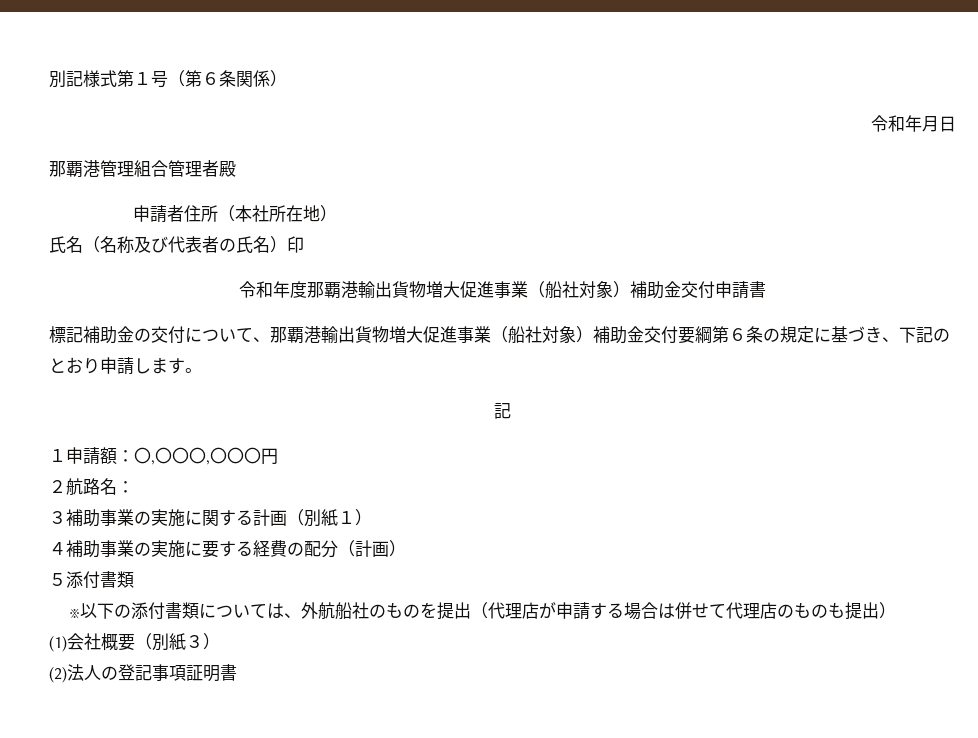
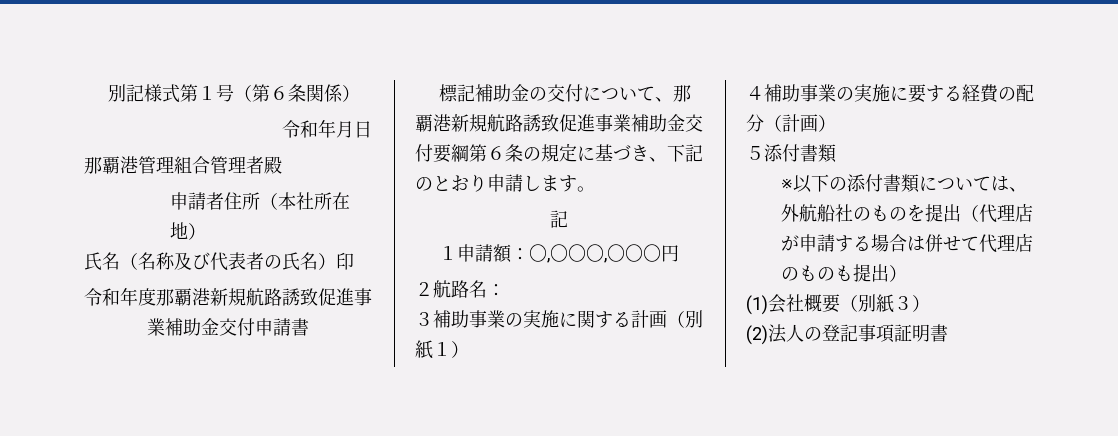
- 令和年度那覇港輸出貨物増大促進事業（船社対象）補助金交付申請書
+ 令和年度那覇港新規航路誘致促進事業補助金交付申請書
- 標記補助金の交付について、那覇港輸出貨物増大促進事業（船社対象）補助金交付要綱第６条の規定に基づき、下記のとおり申請します。
+ 標記補助金の交付について、那覇港新規航路誘致促進事業補助金交付要綱第６条の規定に基づき、下記のとおり申請します。

